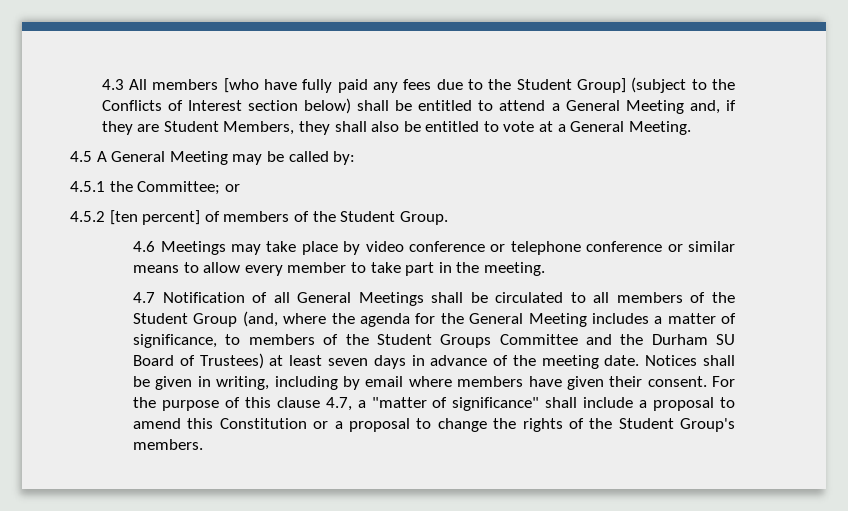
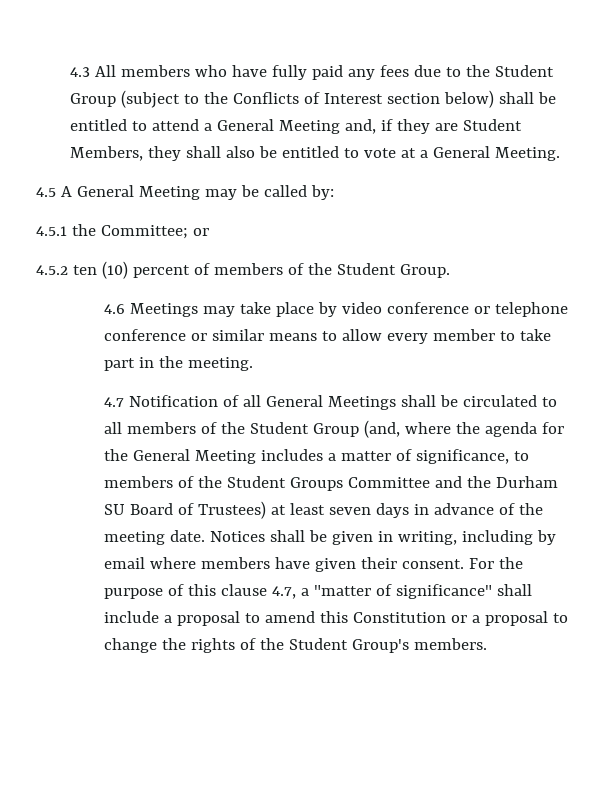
- 4.3 All members [who have fully paid any fees due to the Student Group] (subject to the Conflicts of Interest section below) shall be entitled to attend a General Meeting and, if they are Student Members, they shall also be entitled to vote at a General Meeting.
+ 4.3 All members who have fully paid any fees due to the Student Group (subject to the Conflicts of Interest section below) shall be entitled to attend a General Meeting and, if they are Student Members, they shall also be entitled to vote at a General Meeting.
- 4.5.2 [ten percent] of members of the Student Group.
+ 4.5.2 ten (10) percent of members of the Student Group.

